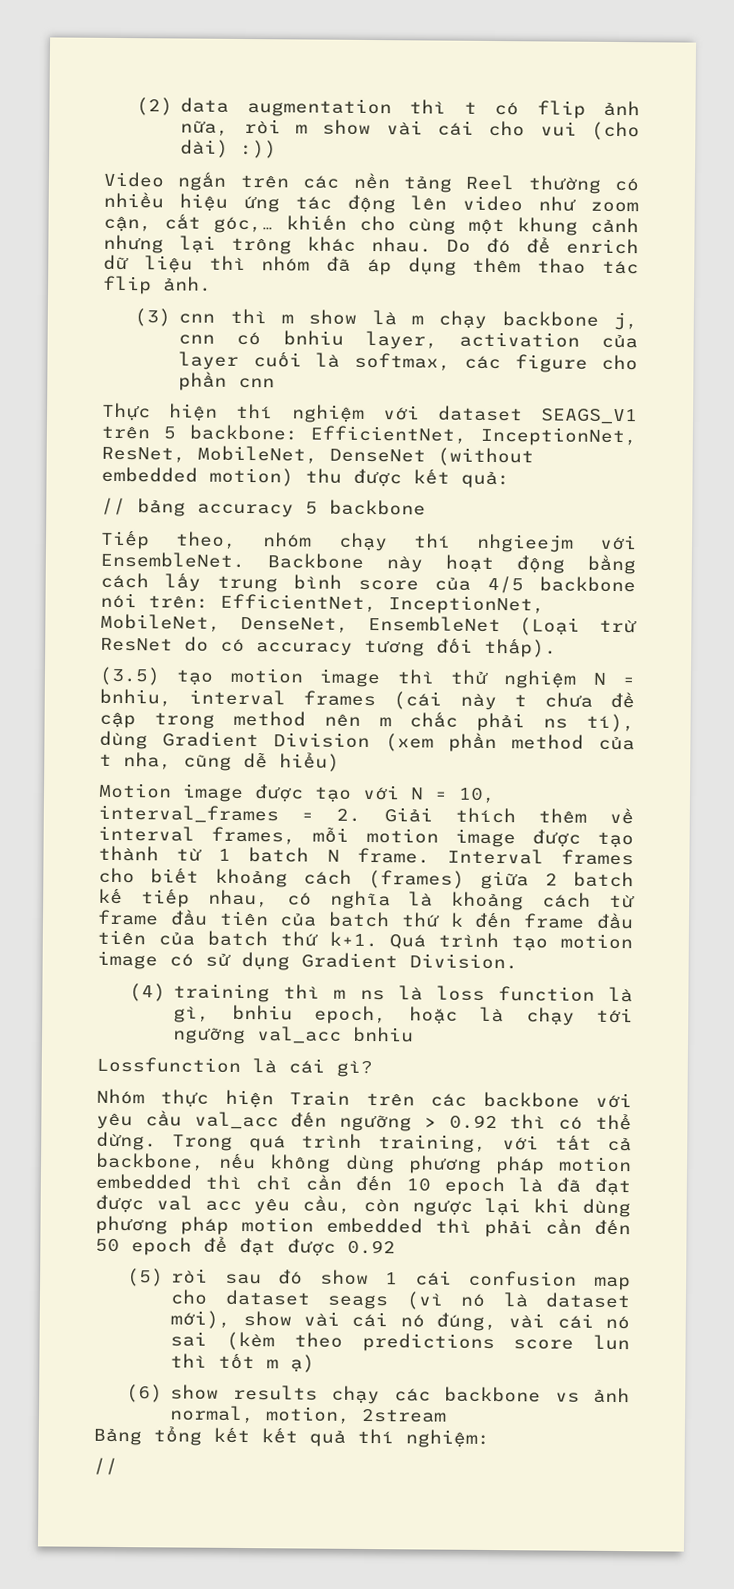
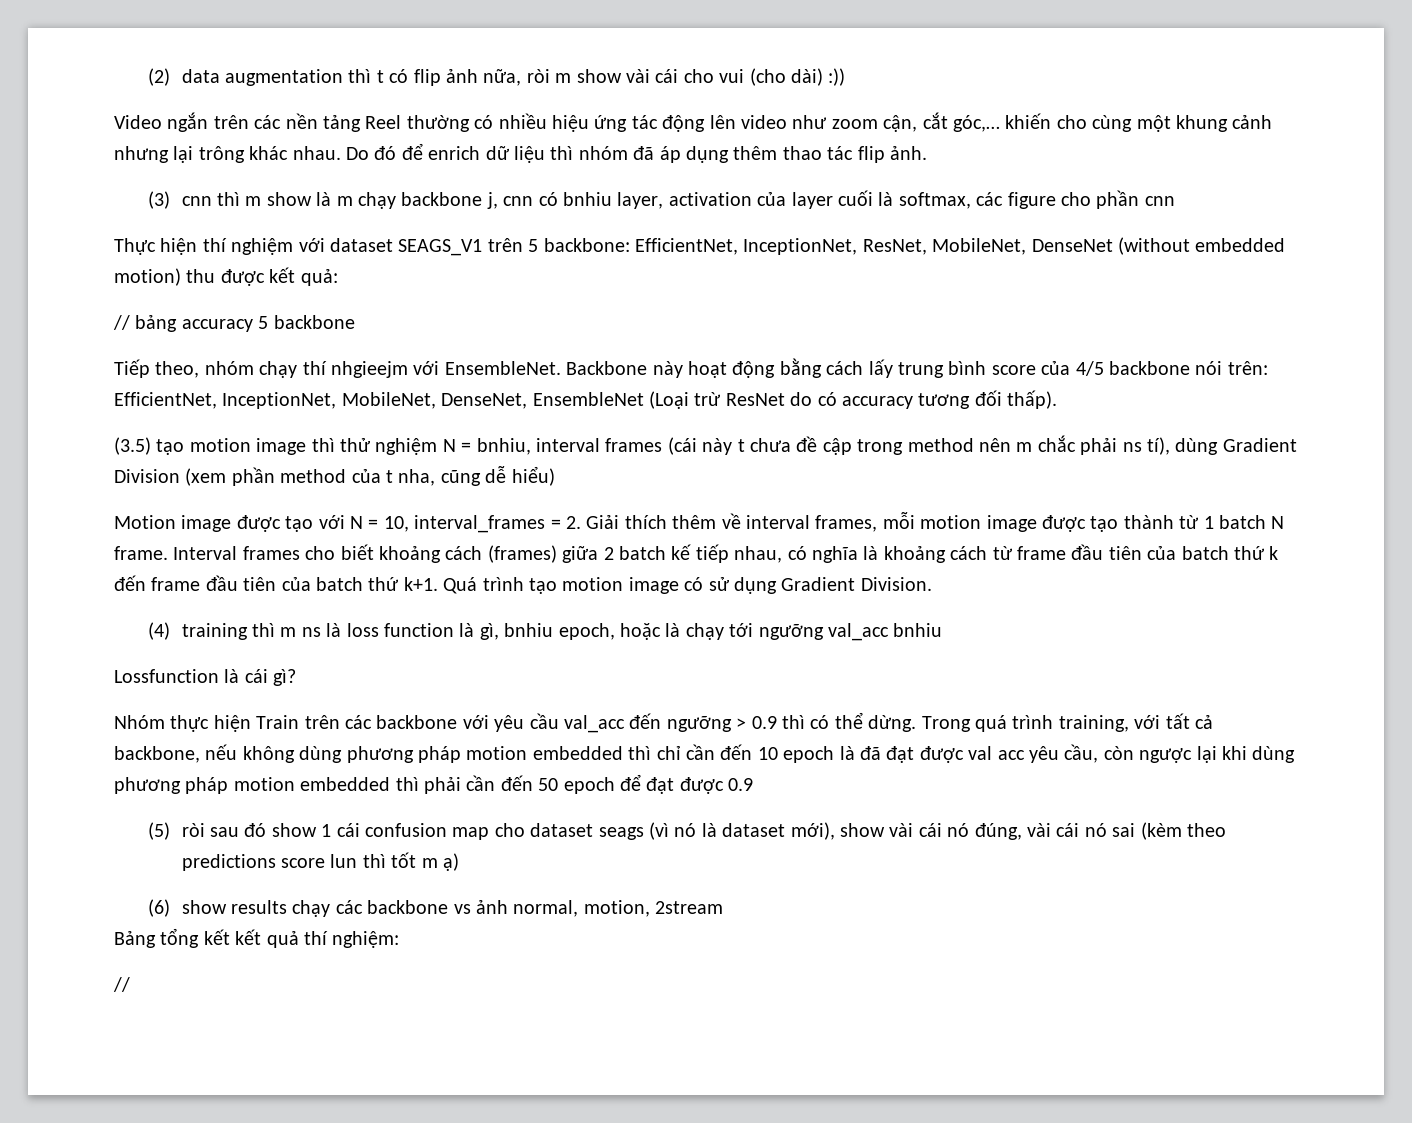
- Nhóm thực hiện Train trên các backbone với yêu cầu val_acc đến ngưỡng > 0.92 thì có thể dừng.
+ Nhóm thực hiện Train trên các backbone với yêu cầu val_acc đến ngưỡng > 0.9 thì có thể dừng.
- Trong quá trình training, với tất cả backbone, nếu không dùng phương pháp motion embedded thì chỉ cần đến 10 epoch là đã đạt được val acc yêu cầu, còn ngược lại khi dùng phương pháp motion embedded thì phải cần đến 50 epoch để đạt được 0.92
+ Trong quá trình training, với tất cả backbone, nếu không dùng phương pháp motion embedded thì chỉ cần đến 10 epoch là đã đạt được val acc yêu cầu, còn ngược lại khi dùng phương pháp motion embedded thì phải cần đến 50 epoch để đạt được 0.9

